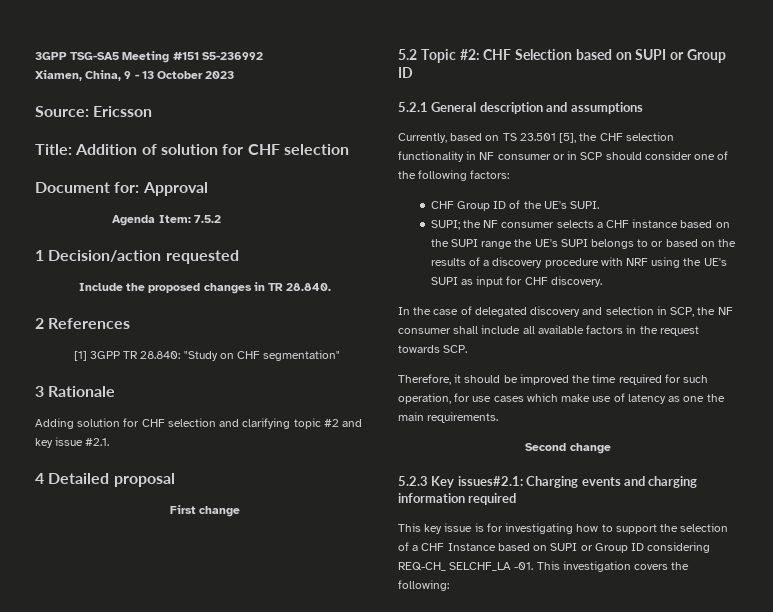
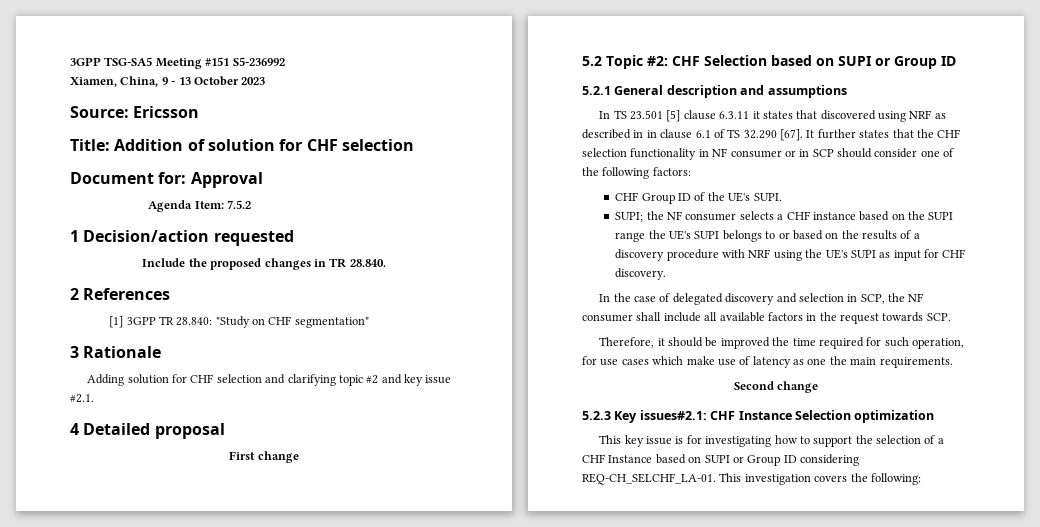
- Currently, based on TS 23.501 [5], the CHF selection functionality in NF consumer or in SCP should consider one of the following factors:
+ In TS 23.501 [5] clause 6.3.11 it states that discovered using NRF as described in in clause 6.1 of TS 32.290 [67]. It further states that the CHF selection functionality in NF consumer or in SCP should consider one of the following factors:
- 5.2.3 Key issues#2.1: Charging events and charging information required
+ 5.2.3 Key issues#2.1: CHF Instance Selection optimization
- This key issue is for investigating how to support the selection of a CHF Instance based on SUPI or Group ID considering REQ-CH_ SELCHF_LA -01.
+ This key issue is for investigating how to support the selection of a CHF Instance based on SUPI or Group ID considering REQ-CH_SELCHF_LA-01.

